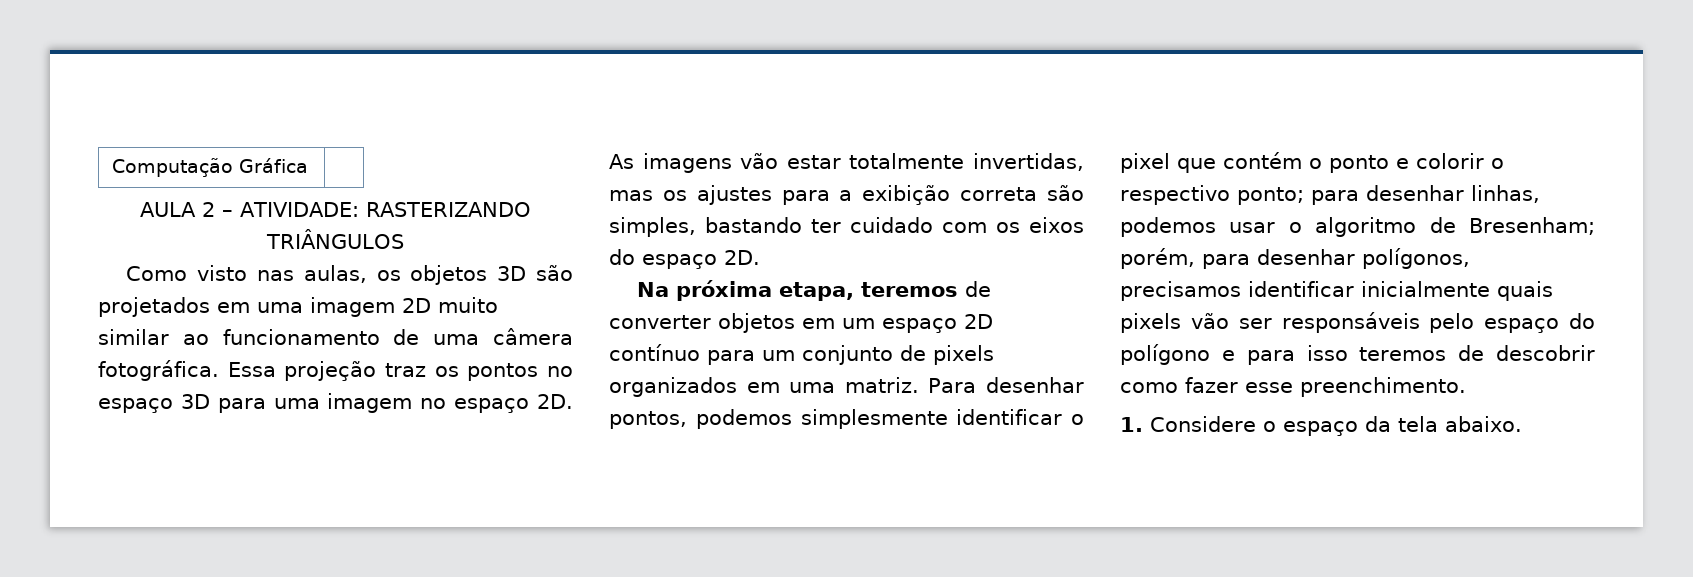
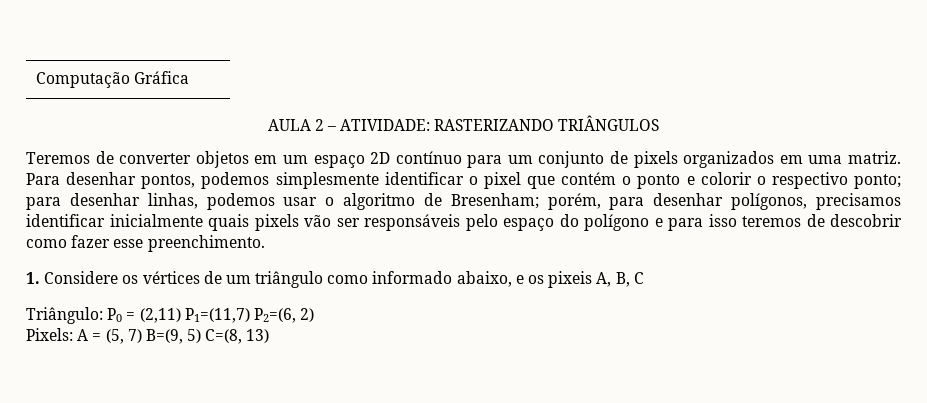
- Como visto nas aulas, os objetos 3D são projetados em uma imagem 2D muito similar ao funcionamento de uma câmera fotográfica. Essa projeção traz os pontos no espaço 3D para uma imagem no espaço 2D. As imagens vão estar totalmente invertidas, mas os ajustes para a exibição correta são simples, bastando ter cuidado com os eixos do espaço 2D.
- Na próxima etapa, teremos de converter objetos em um espaço 2D contínuo para um conjunto de pixels organizados em uma matriz.
+ Teremos de converter objetos em um espaço 2D contínuo para um conjunto de pixels organizados em uma matriz.
- 1. Considere o espaço da tela abaixo.
+ 1. Considere os vértices de um triângulo como informado abaixo, e os pixeis A, B, C
+ Triângulo: P0 = (2,11) P1=(11,7) P2=(6, 2)
+ Pixels: A = (5, 7) B=(9, 5) C=(8, 13)

